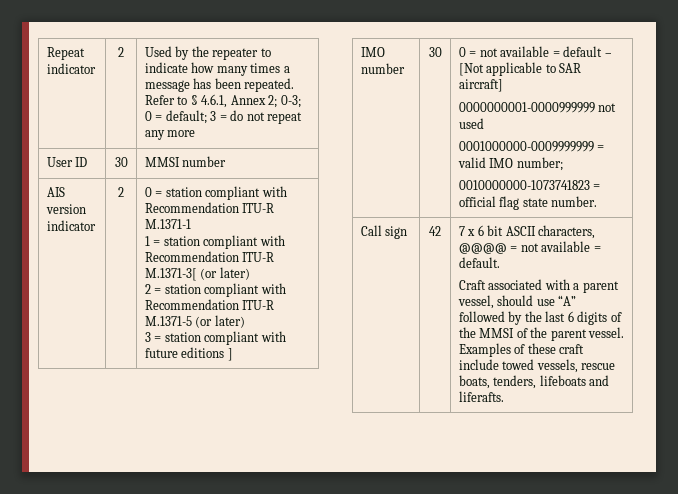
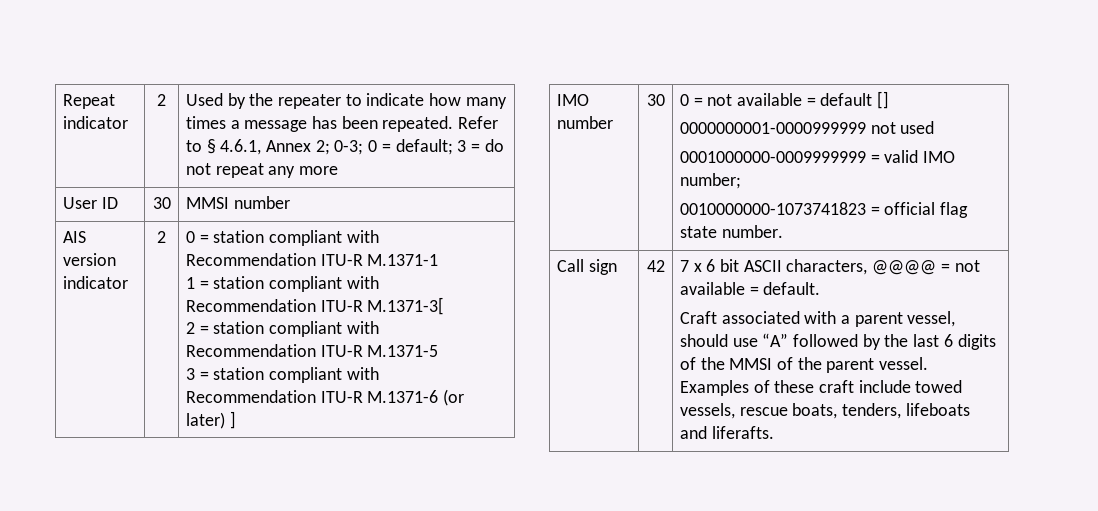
  AIS version indicator | 2 | 0 = station compliant with Recommendation ITU-R M.1371-1
- 1 = station compliant with Recommendation ITU-R M.1371-3[ (or later)
- 2 = station compliant with Recommendation ITU-R M.1371-5 (or later)
- 3 = station compliant with future editions ]
+ 1 = station compliant with Recommendation ITU-R M.1371-3[
+ 2 = station compliant with Recommendation ITU-R M.1371-5
+ 3 = station compliant with Recommendation ITU-R M.1371-6 (or later) ]
- IMO number | 30 | 0 = not available = default – [Not applicable to SAR aircraft]
+ IMO number | 30 | 0 = not available = default []

